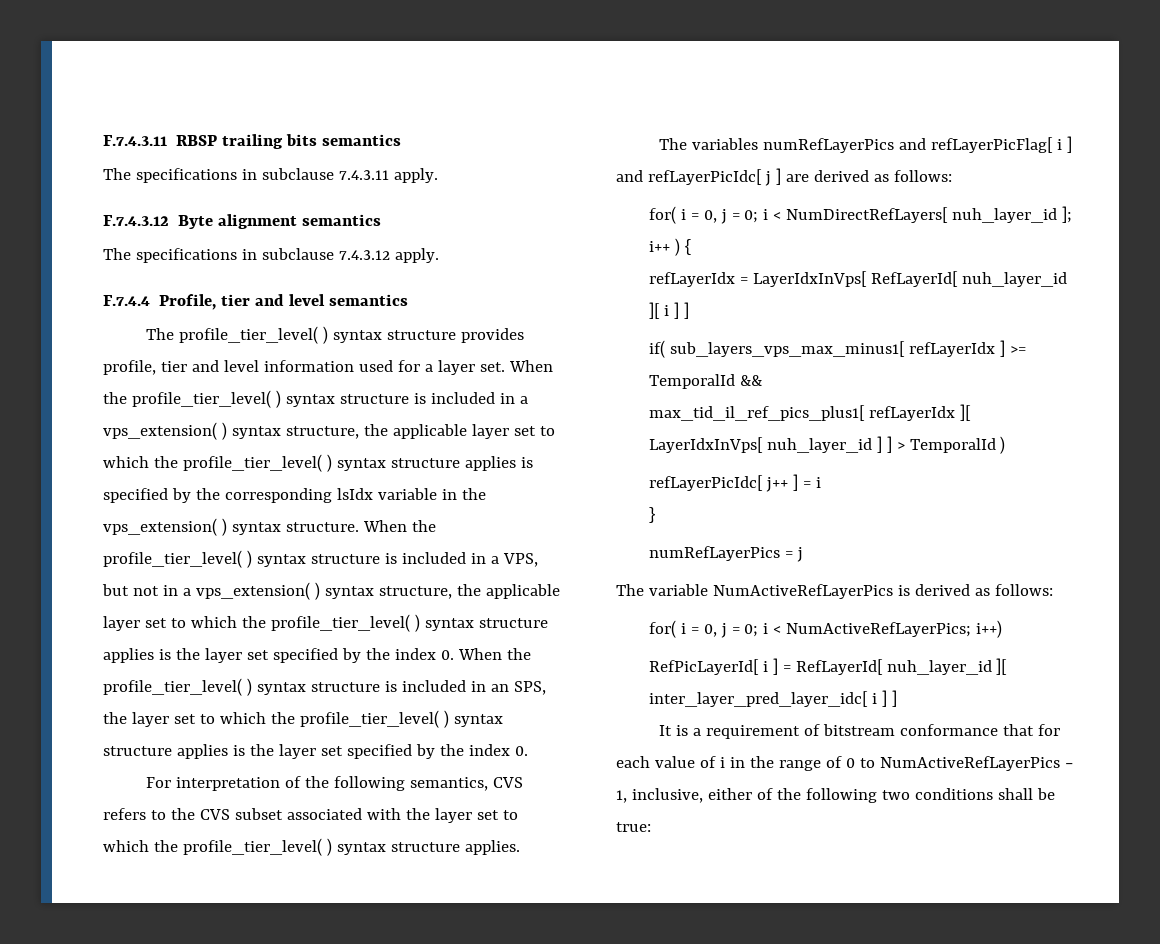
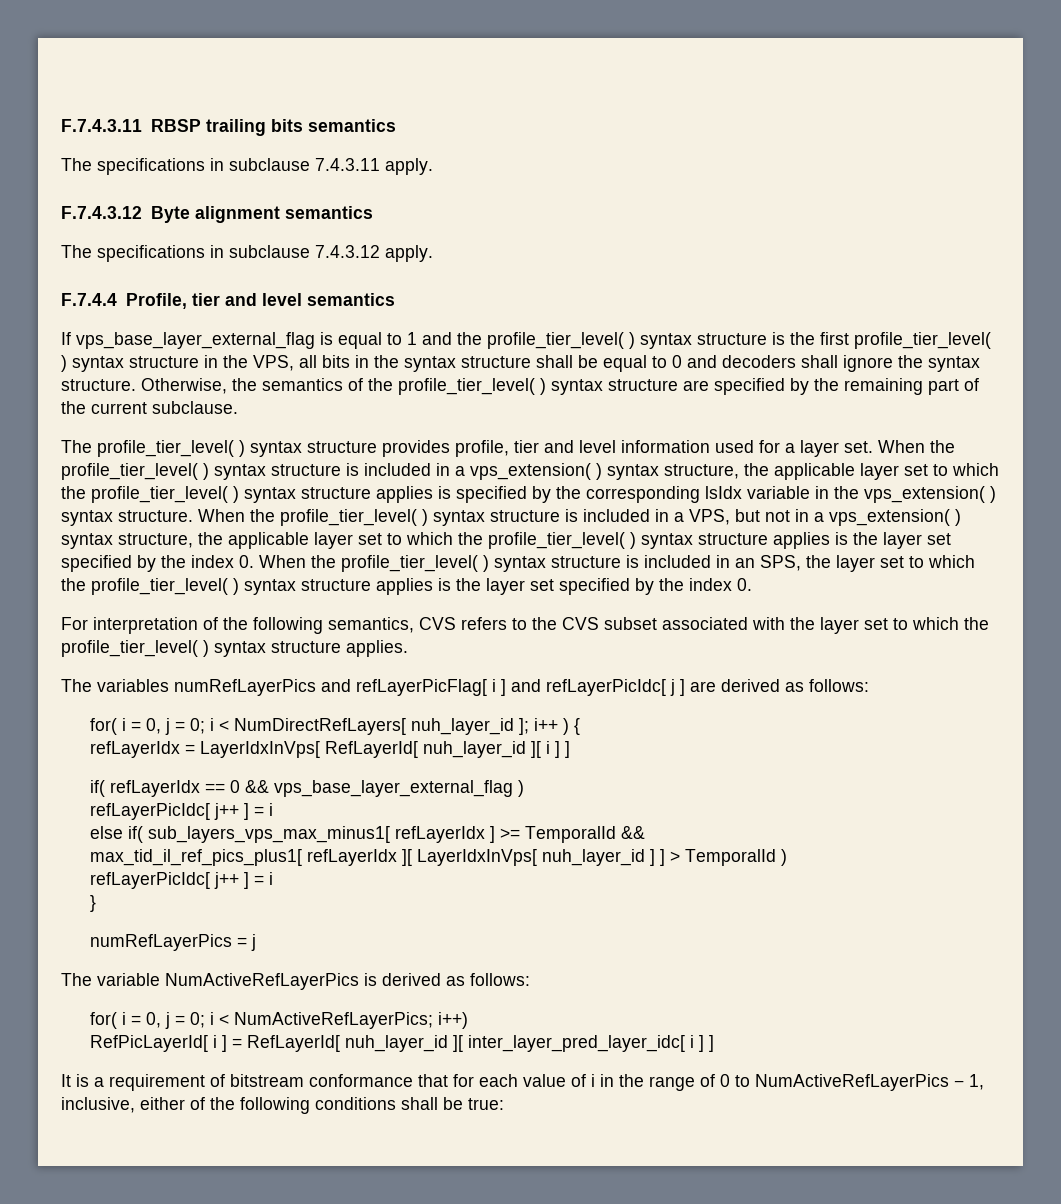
+ If vps_base_layer_external_flag is equal to 1 and the profile_tier_level( ) syntax structure is the first profile_tier_level( ) syntax structure in the VPS, all bits in the syntax structure shall be equal to 0 and decoders shall ignore the syntax structure. Otherwise, the semantics of the profile_tier_level( ) syntax structure are specified by the remaining part of the current subclause.
- if( sub_layers_vps_max_minus1[ refLayerIdx ] >= TemporalId &&
+ if( refLayerIdx == 0 && vps_base_layer_external_flag )
+ refLayerPicIdc[ j++ ] = i
+ else if( sub_layers_vps_max_minus1[ refLayerIdx ] >= TemporalId &&
- It is a requirement of bitstream conformance that for each value of i in the range of 0 to NumActiveRefLayerPics − 1, inclusive, either of the following two conditions shall be true:
+ It is a requirement of bitstream conformance that for each value of i in the range of 0 to NumActiveRefLayerPics − 1, inclusive, either of the following conditions shall be true:

